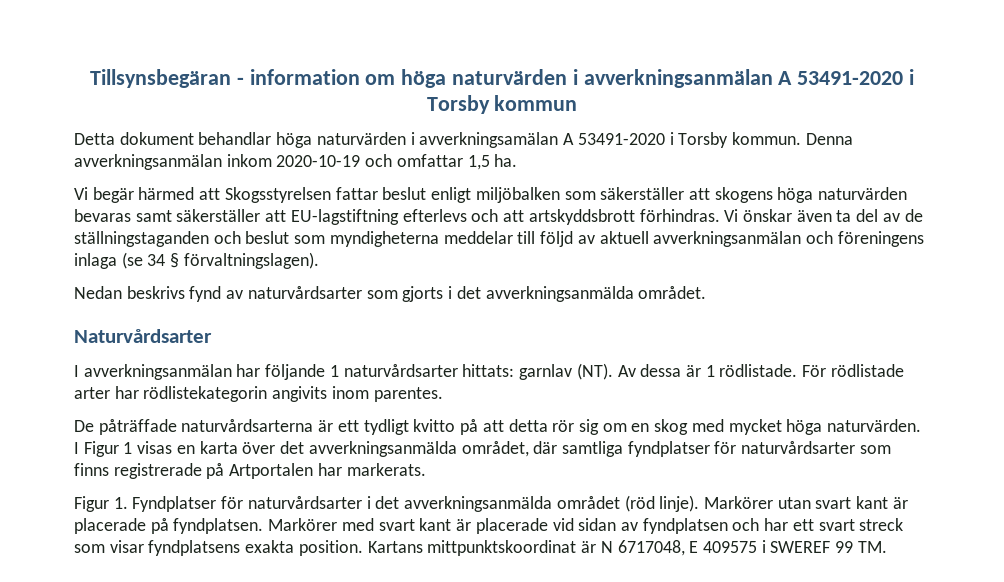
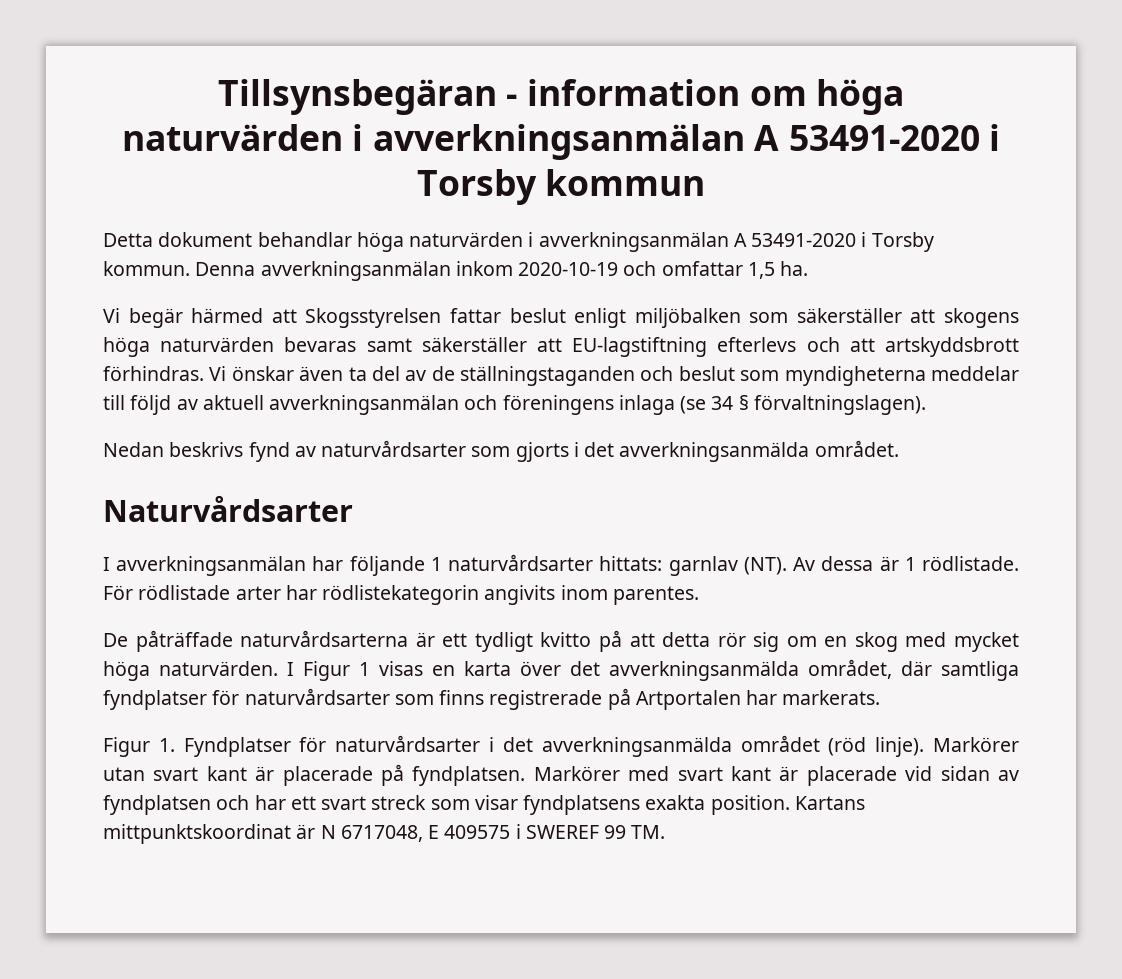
- Detta dokument behandlar höga naturvärden i avverkningsamälan A 53491-2020 i Torsby kommun.
+ Detta dokument behandlar höga naturvärden i avverkningsanmälan A 53491-2020 i Torsby kommun.

